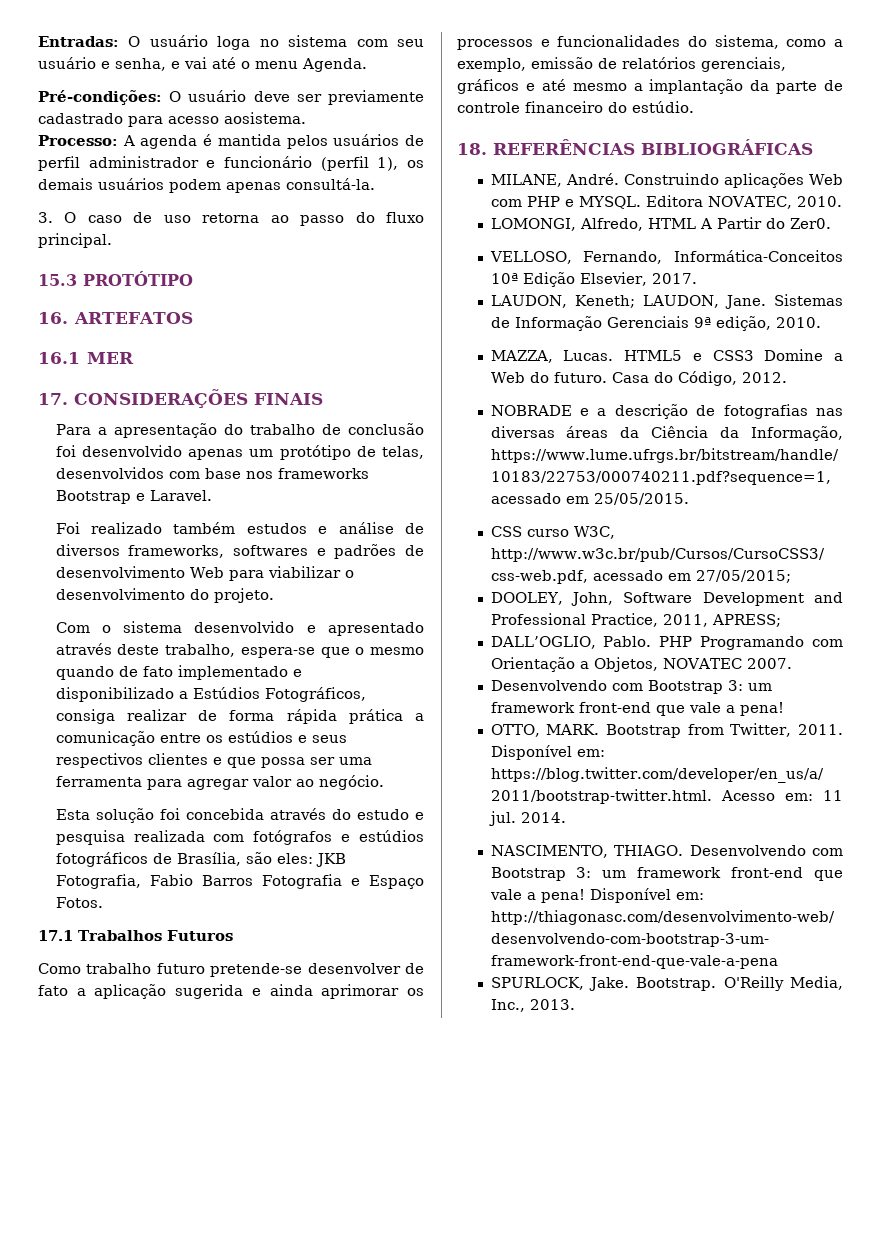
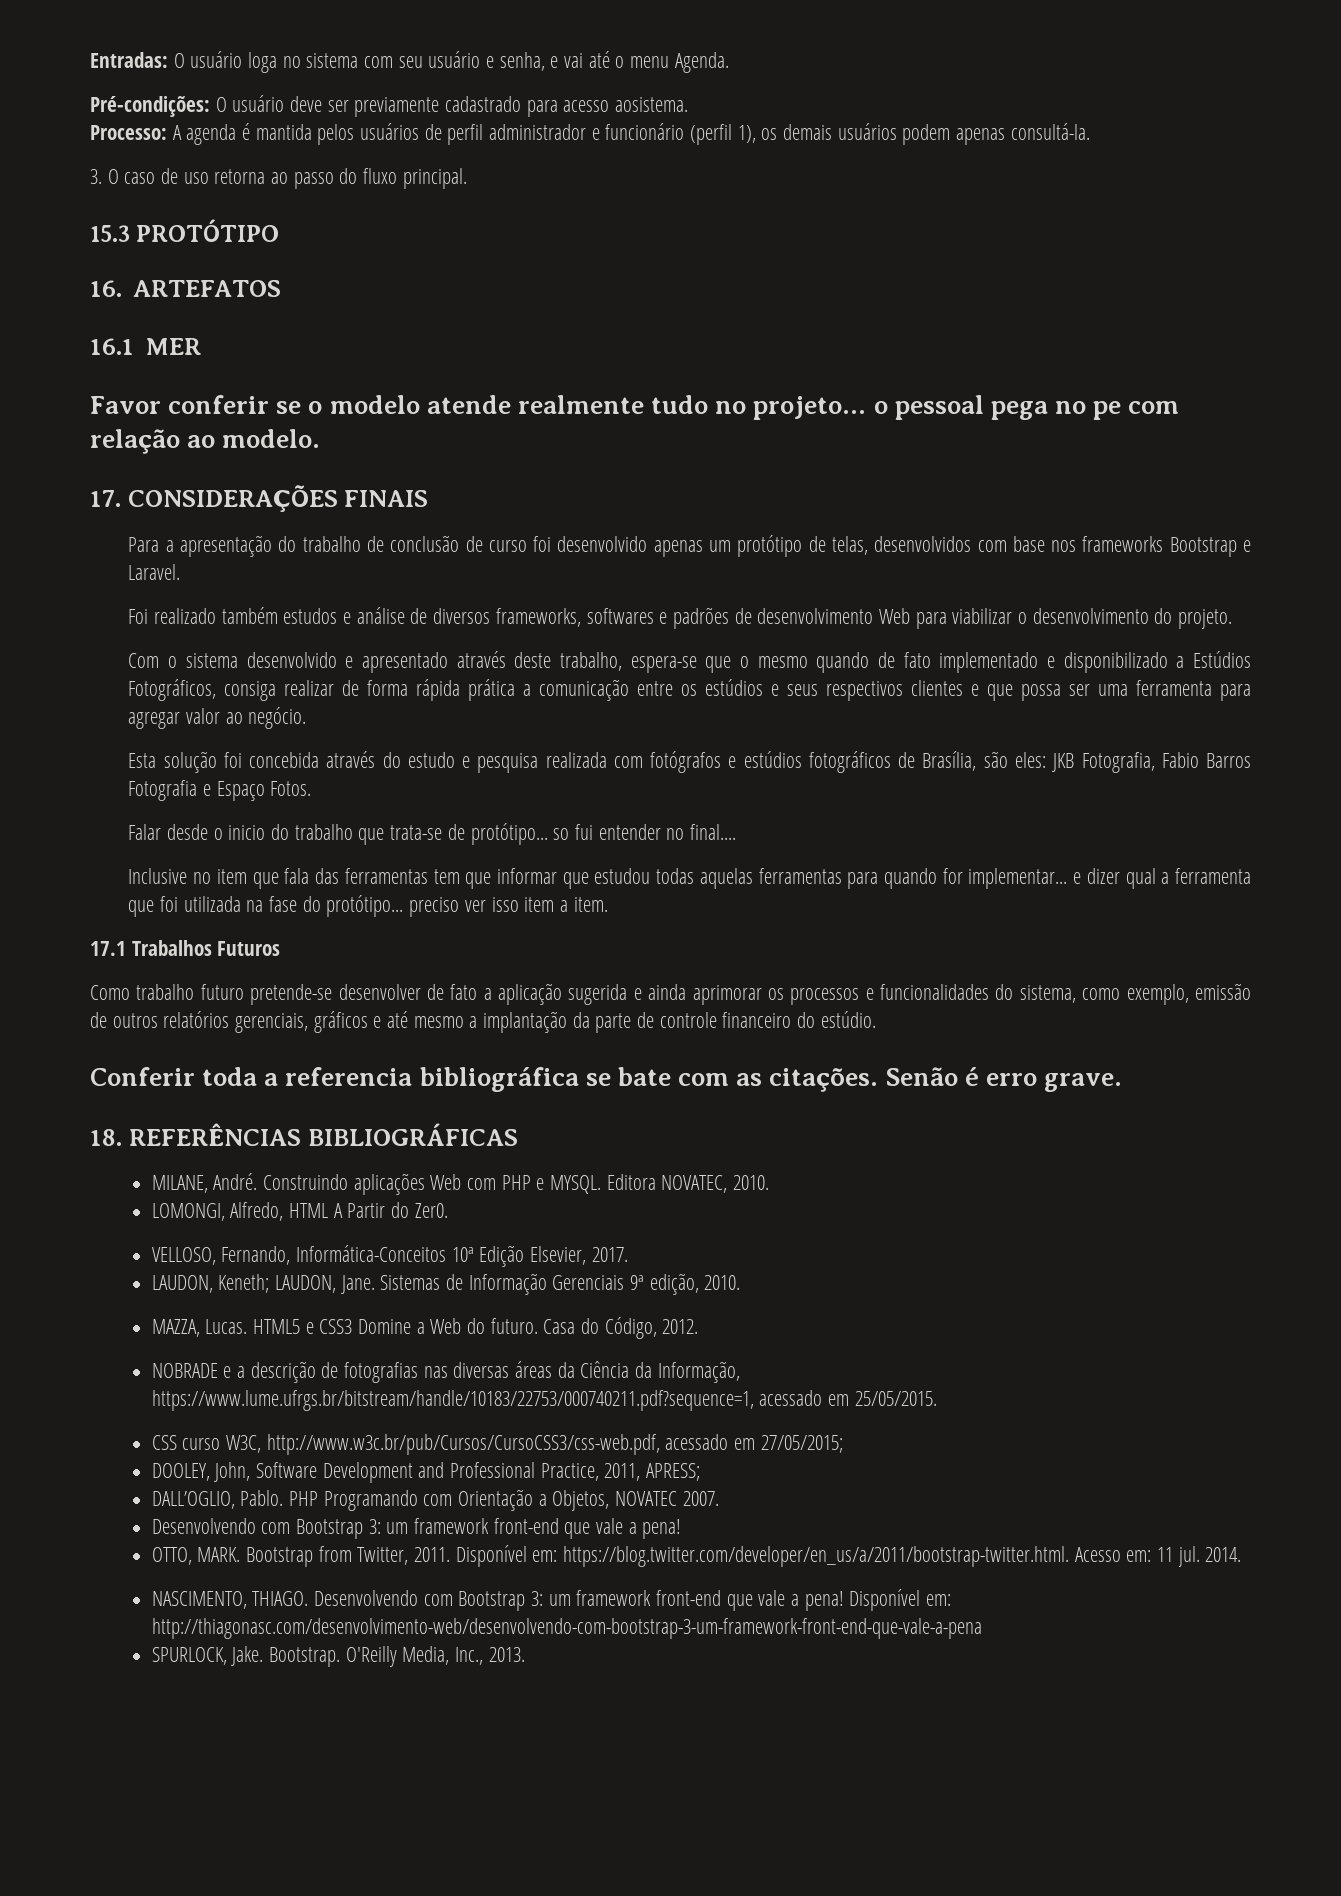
+ Favor conferir se o modelo atende realmente tudo no projeto... o pessoal pega no pe com relação ao modelo.
- Para a apresentação do trabalho de conclusão foi desenvolvido apenas um protótipo de telas, desenvolvidos com base nos frameworks Bootstrap e Laravel.
+ Para a apresentação do trabalho de conclusão de curso foi desenvolvido apenas um protótipo de telas, desenvolvidos com base nos frameworks Bootstrap e Laravel.
+ Falar desde o inicio do trabalho que trata-se de protótipo... so fui entender no final....
+ Inclusive no item que fala das ferramentas tem que informar que estudou todas aquelas ferramentas para quando for implementar... e dizer qual a ferramenta que foi utilizada na fase do protótipo... preciso ver isso item a item.
- Como trabalho futuro pretende-se desenvolver de fato a aplicação sugerida e ainda aprimorar os processos e funcionalidades do sistema, como a exemplo, emissão de relatórios gerenciais, gráficos e até mesmo a implantação da parte de controle financeiro do estúdio.
+ Como trabalho futuro pretende-se desenvolver de fato a aplicação sugerida e ainda aprimorar os processos e funcionalidades do sistema, como exemplo, emissão de outros relatórios gerenciais, gráficos e até mesmo a implantação da parte de controle financeiro do estúdio.
+ Conferir toda a referencia bibliográfica se bate com as citações. Senão é erro grave.

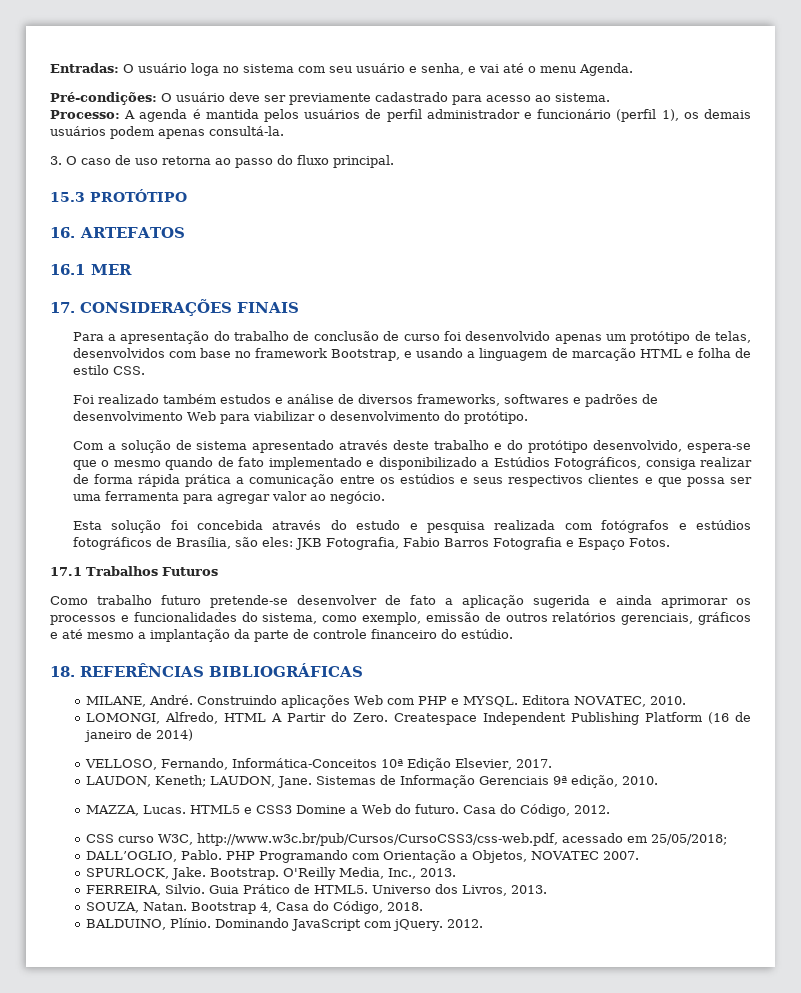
- Pré-condições: O usuário deve ser previamente cadastrado para acesso aosistema.
+ Pré-condições: O usuário deve ser previamente cadastrado para acesso ao sistema.
- Favor conferir se o modelo atende realmente tudo no projeto... o pessoal pega no pe com relação ao modelo.
- Para a apresentação do trabalho de conclusão de curso foi desenvolvido apenas um protótipo de telas, desenvolvidos com base nos frameworks Bootstrap e Laravel.
+ Para a apresentação do trabalho de conclusão de curso foi desenvolvido apenas um protótipo de telas, desenvolvidos com base no framework Bootstrap, e usando a linguagem de marcação HTML e folha de estilo CSS.
- Foi realizado também estudos e análise de diversos frameworks, softwares e padrões de desenvolvimento Web para viabilizar o desenvolvimento do projeto.
+ Foi realizado também estudos e análise de diversos frameworks, softwares e padrões de desenvolvimento Web para viabilizar o desenvolvimento do protótipo.
- Com o sistema desenvolvido e apresentado através deste trabalho, espera-se que o mesmo quando de fato implementado e disponibilizado a Estúdios Fotográficos, consiga realizar de forma rápida prática a comunicação entre os estúdios e seus respectivos clientes e que possa ser uma ferramenta para agregar valor ao negócio.
+ Com a solução de sistema apresentado através deste trabalho e do protótipo desenvolvido, espera-se que o mesmo quando de fato implementado e disponibilizado a Estúdios Fotográficos, consiga realizar de forma rápida prática a comunicação entre os estúdios e seus respectivos clientes e que possa ser uma ferramenta para agregar valor ao negócio.
- Falar desde o inicio do trabalho que trata-se de protótipo... so fui entender no final....
- Inclusive no item que fala das ferramentas tem que informar que estudou todas aquelas ferramentas para quando for implementar... e dizer qual a ferramenta que foi utilizada na fase do protótipo... preciso ver isso item a item.
- Conferir toda a referencia bibliográfica se bate com as citações. Senão é erro grave.
- LOMONGI, Alfredo, HTML A Partir do Zer0.
+ LOMONGI, Alfredo, HTML A Partir do Zero. Createspace Independent Publishing Platform (16 de janeiro de 2014)
- NOBRADE e a descrição de fotografias nas diversas áreas da Ciência da Informação, https://www.lume.ufrgs.br/bitstream/handle/10183/22753/000740211.pdf?sequence=1, acessado em 25/05/2015.
- CSS curso W3C, http://www.w3c.br/pub/Cursos/CursoCSS3/css-web.pdf, acessado em 27/05/2015;
- DOOLEY, John, Software Development and Professional Practice, 2011, APRESS;
+ CSS curso W3C, http://www.w3c.br/pub/Cursos/CursoCSS3/css-web.pdf, acessado em 25/05/2018;
  PHP Programando com Orientação a Objetos, NOVATEC 2007.
- Desenvolvendo com Bootstrap 3: um framework front-end que vale a pena!
- OTTO, MARK. Bootstrap from Twitter, 2011. Disponível em: https://blog.twitter.com/developer/en_us/a/2011/bootstrap-twitter.html. Acesso em: 11 jul. 2014.
- NASCIMENTO, THIAGO. Desenvolvendo com Bootstrap 3: um framework front-end que vale a pena! Disponível em: http://thiagonasc.com/desenvolvimento-web/desenvolvendo-com-bootstrap-3-um-framework-front-end-que-vale-a-pena
+ FERREIRA, Silvio. Guia Prático de HTML5. Universo dos Livros, 2013.
+ SOUZA, Natan. Bootstrap 4, Casa do Código, 2018.
+ BALDUINO, Plínio. Dominando JavaScript com jQuery. 2012.

